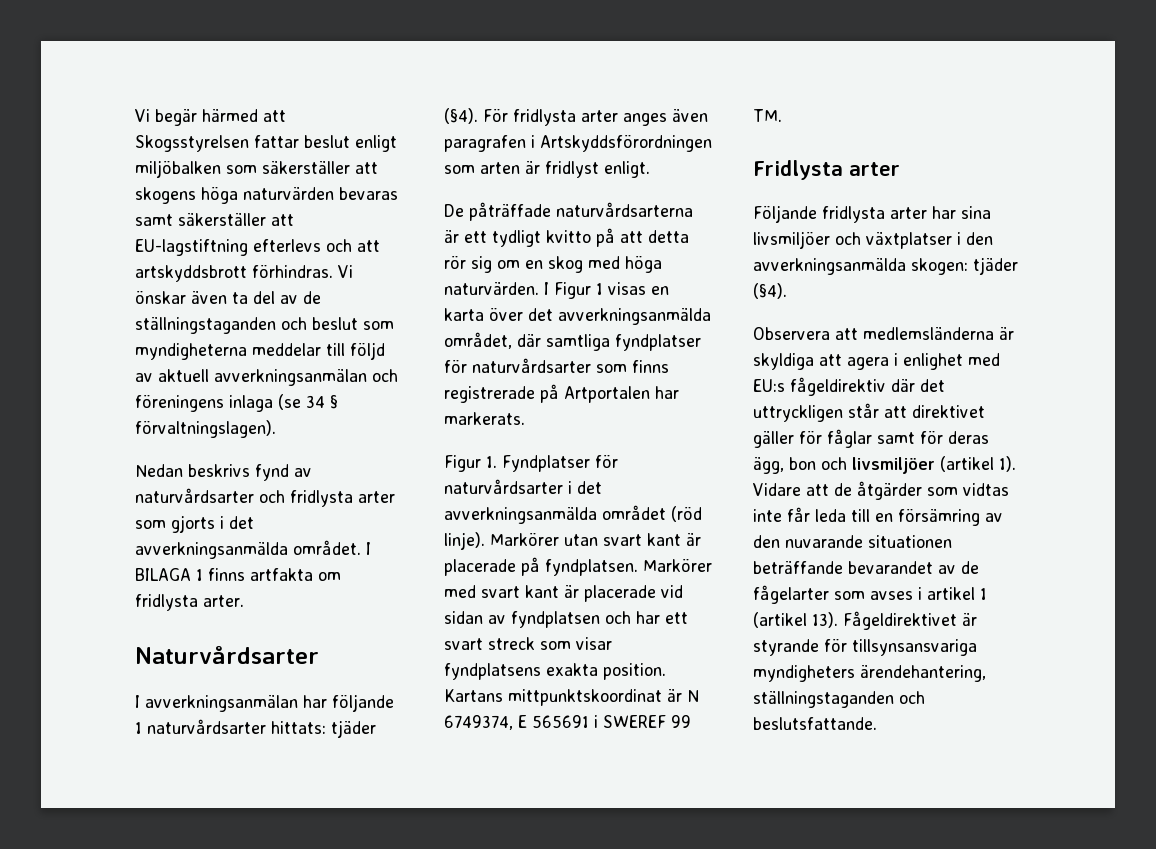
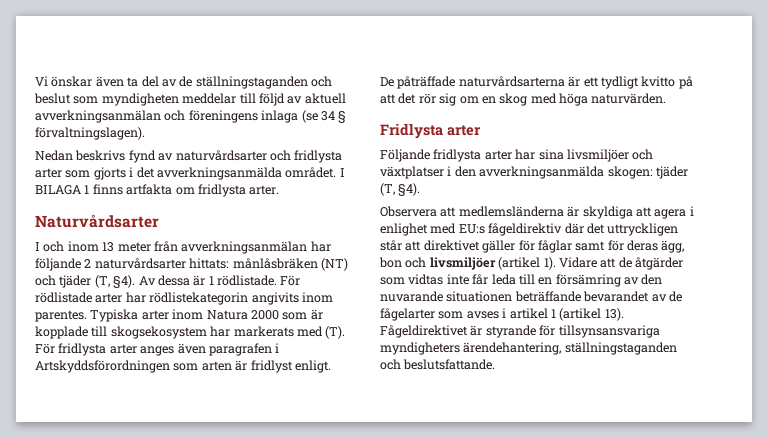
- Vi begär härmed att Skogsstyrelsen fattar beslut enligt miljöbalken som säkerställer att skogens höga naturvärden bevaras samt säkerställer att EU-lagstiftning efterlevs och att artskyddsbrott förhindras. Vi önskar även ta del av de ställningstaganden och beslut som myndigheterna meddelar till följd av aktuell avverkningsanmälan och föreningens inlaga (se 34 § förvaltningslagen).
+ Vi önskar även ta del av de ställningstaganden och beslut som myndigheten meddelar till följd av aktuell avverkningsanmälan och föreningens inlaga (se 34 § förvaltningslagen).
- I avverkningsanmälan har följande 1 naturvårdsarter hittats: tjäder (§4). För fridlysta arter anges även paragrafen i Artskyddsförordningen som arten är fridlyst enligt.
+ I och inom 13 meter från avverkningsanmälan har följande 2 naturvårdsarter hittats: månlåsbräken (NT) och tjäder (T, §4). Av dessa är 1 rödlistade. För rödlistade arter har rödlistekategorin angivits inom parentes. Typiska arter inom Natura 2000 som är kopplade till skogsekosystem har markerats med (T). För fridlysta arter anges även paragrafen i Artskyddsförordningen som arten är fridlyst enligt.
- De påträffade naturvårdsarterna är ett tydligt kvitto på att detta rör sig om en skog med höga naturvärden. I Figur 1 visas en karta över det avverkningsanmälda området, där samtliga fyndplatser för naturvårdsarter som finns registrerade på Artportalen har markerats.
- Figur 1. Fyndplatser för naturvårdsarter i det avverkningsanmälda området (röd linje). Markörer utan svart kant är placerade på fyndplatsen. Markörer med svart kant är placerade vid sidan av fyndplatsen och har ett svart streck som visar fyndplatsens exakta position. Kartans mittpunktskoordinat är N 6749374, E 565691 i SWEREF 99 TM.
+ De påträffade naturvårdsarterna är ett tydligt kvitto på att det rör sig om en skog med höga naturvärden.
- Följande fridlysta arter har sina livsmiljöer och växtplatser i den avverkningsanmälda skogen: tjäder (§4).
+ Följande fridlysta arter har sina livsmiljöer och växtplatser i den avverkningsanmälda skogen: tjäder (T, §4).

